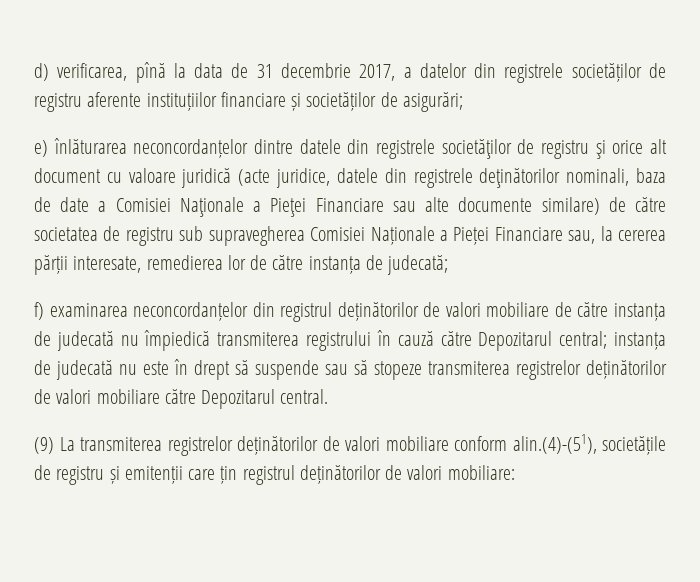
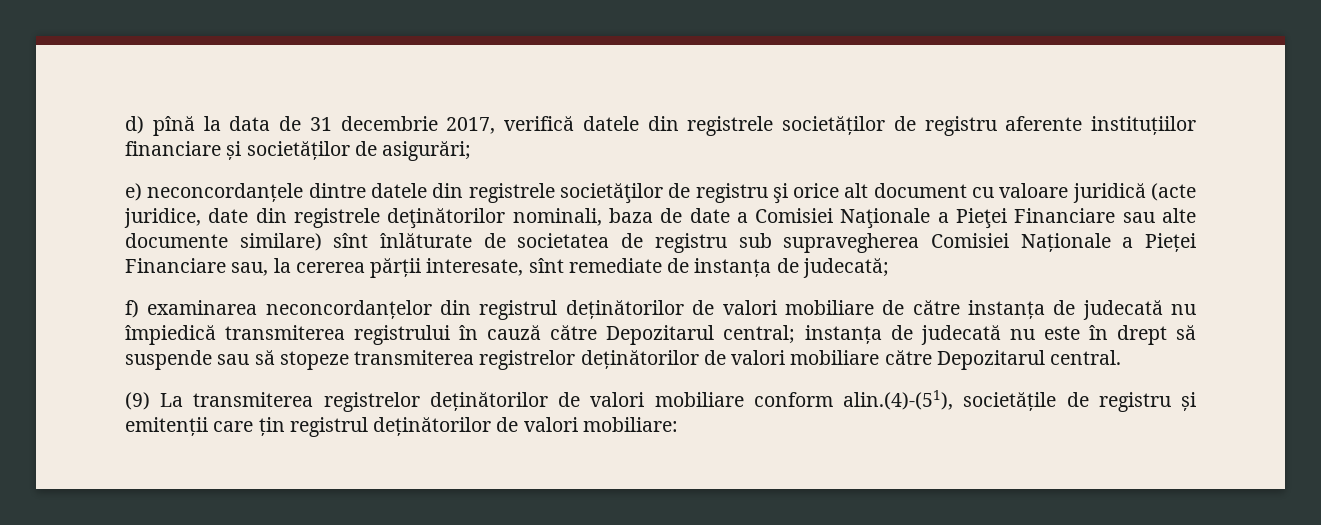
- d) verificarea, pînă la data de 31 decembrie 2017, a datelor din registrele societăților de registru aferente instituțiilor financiare și societăților de asigurări;
+ d) pînă la data de 31 decembrie 2017, verifică datele din registrele societăților de registru aferente instituțiilor financiare și societăților de asigurări;
- e) înlăturarea neconcordanțelor dintre datele din registrele societăţilor de registru şi orice alt document cu valoare juridică (acte juridice, datele din registrele deţinătorilor nominali, baza de date a Comisiei Naţionale a Pieţei Financiare sau alte documente similare) de către societatea de registru sub supravegherea Comisiei Naționale a Pieței Financiare sau, la cererea părții interesate, remedierea lor de către instanța de judecată;
+ e) neconcordanțele dintre datele din registrele societăţilor de registru şi orice alt document cu valoare juridică (acte juridice, date din registrele deţinătorilor nominali, baza de date a Comisiei Naţionale a Pieţei Financiare sau alte documente similare) sînt înlăturate de societatea de registru sub supravegherea Comisiei Naționale a Pieței Financiare sau, la cererea părții interesate, sînt remediate de instanța de judecată;

